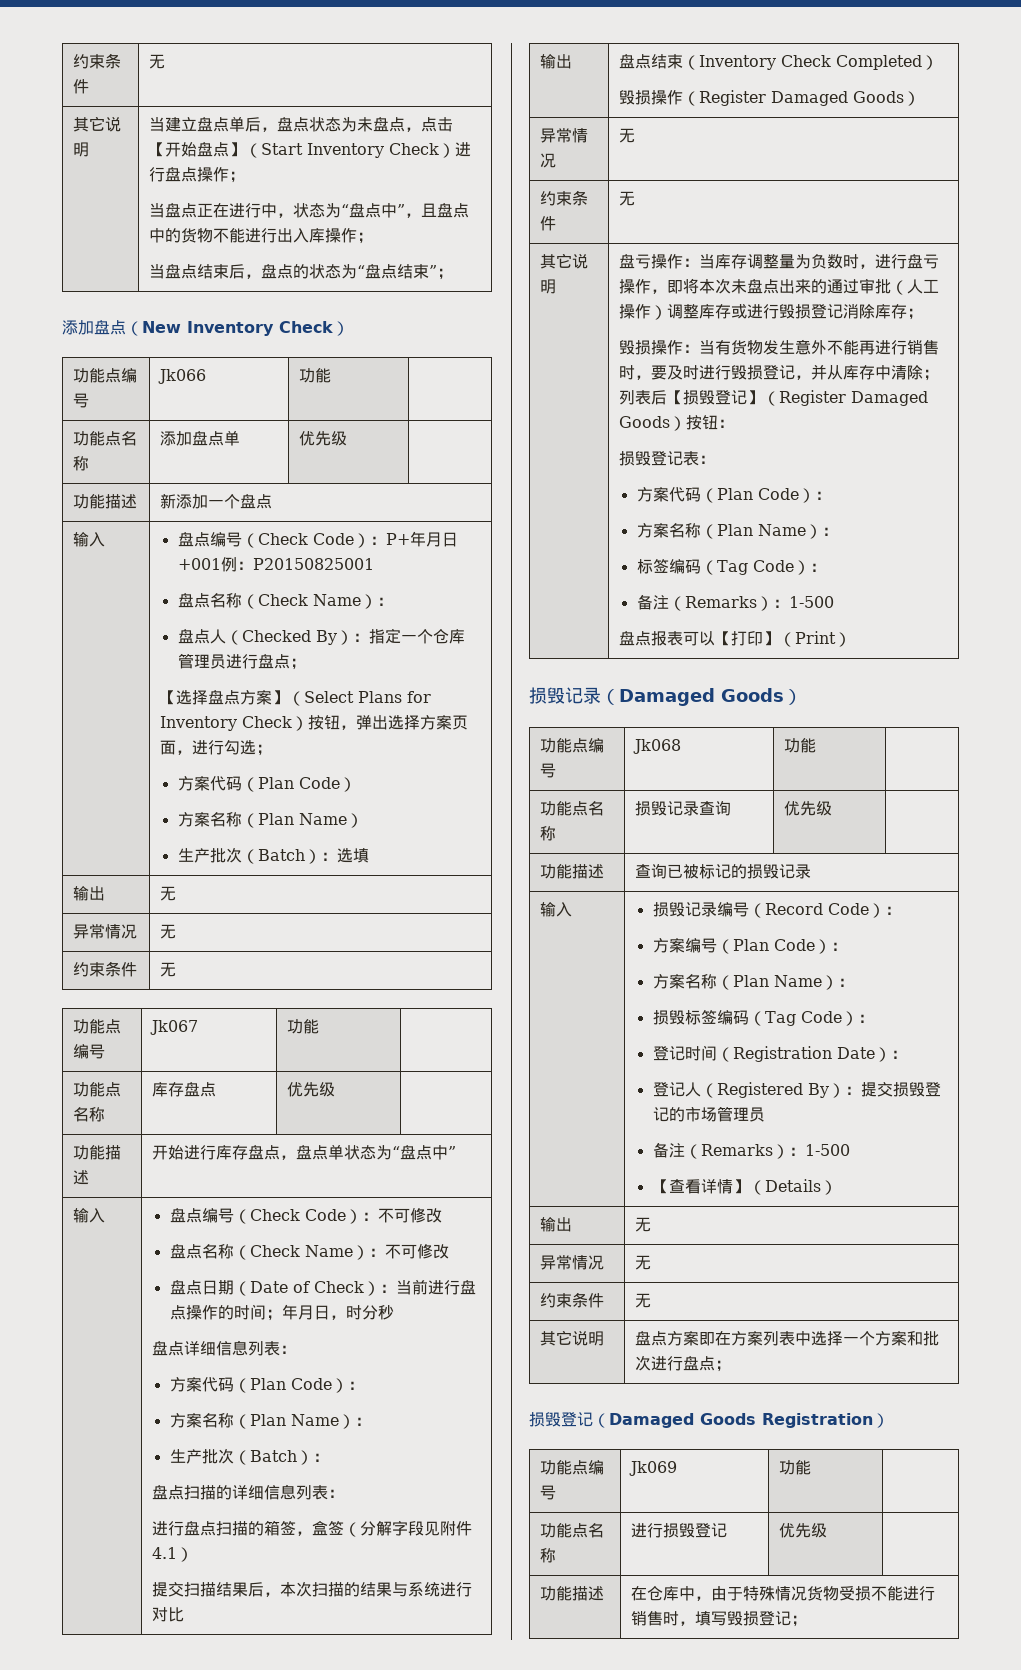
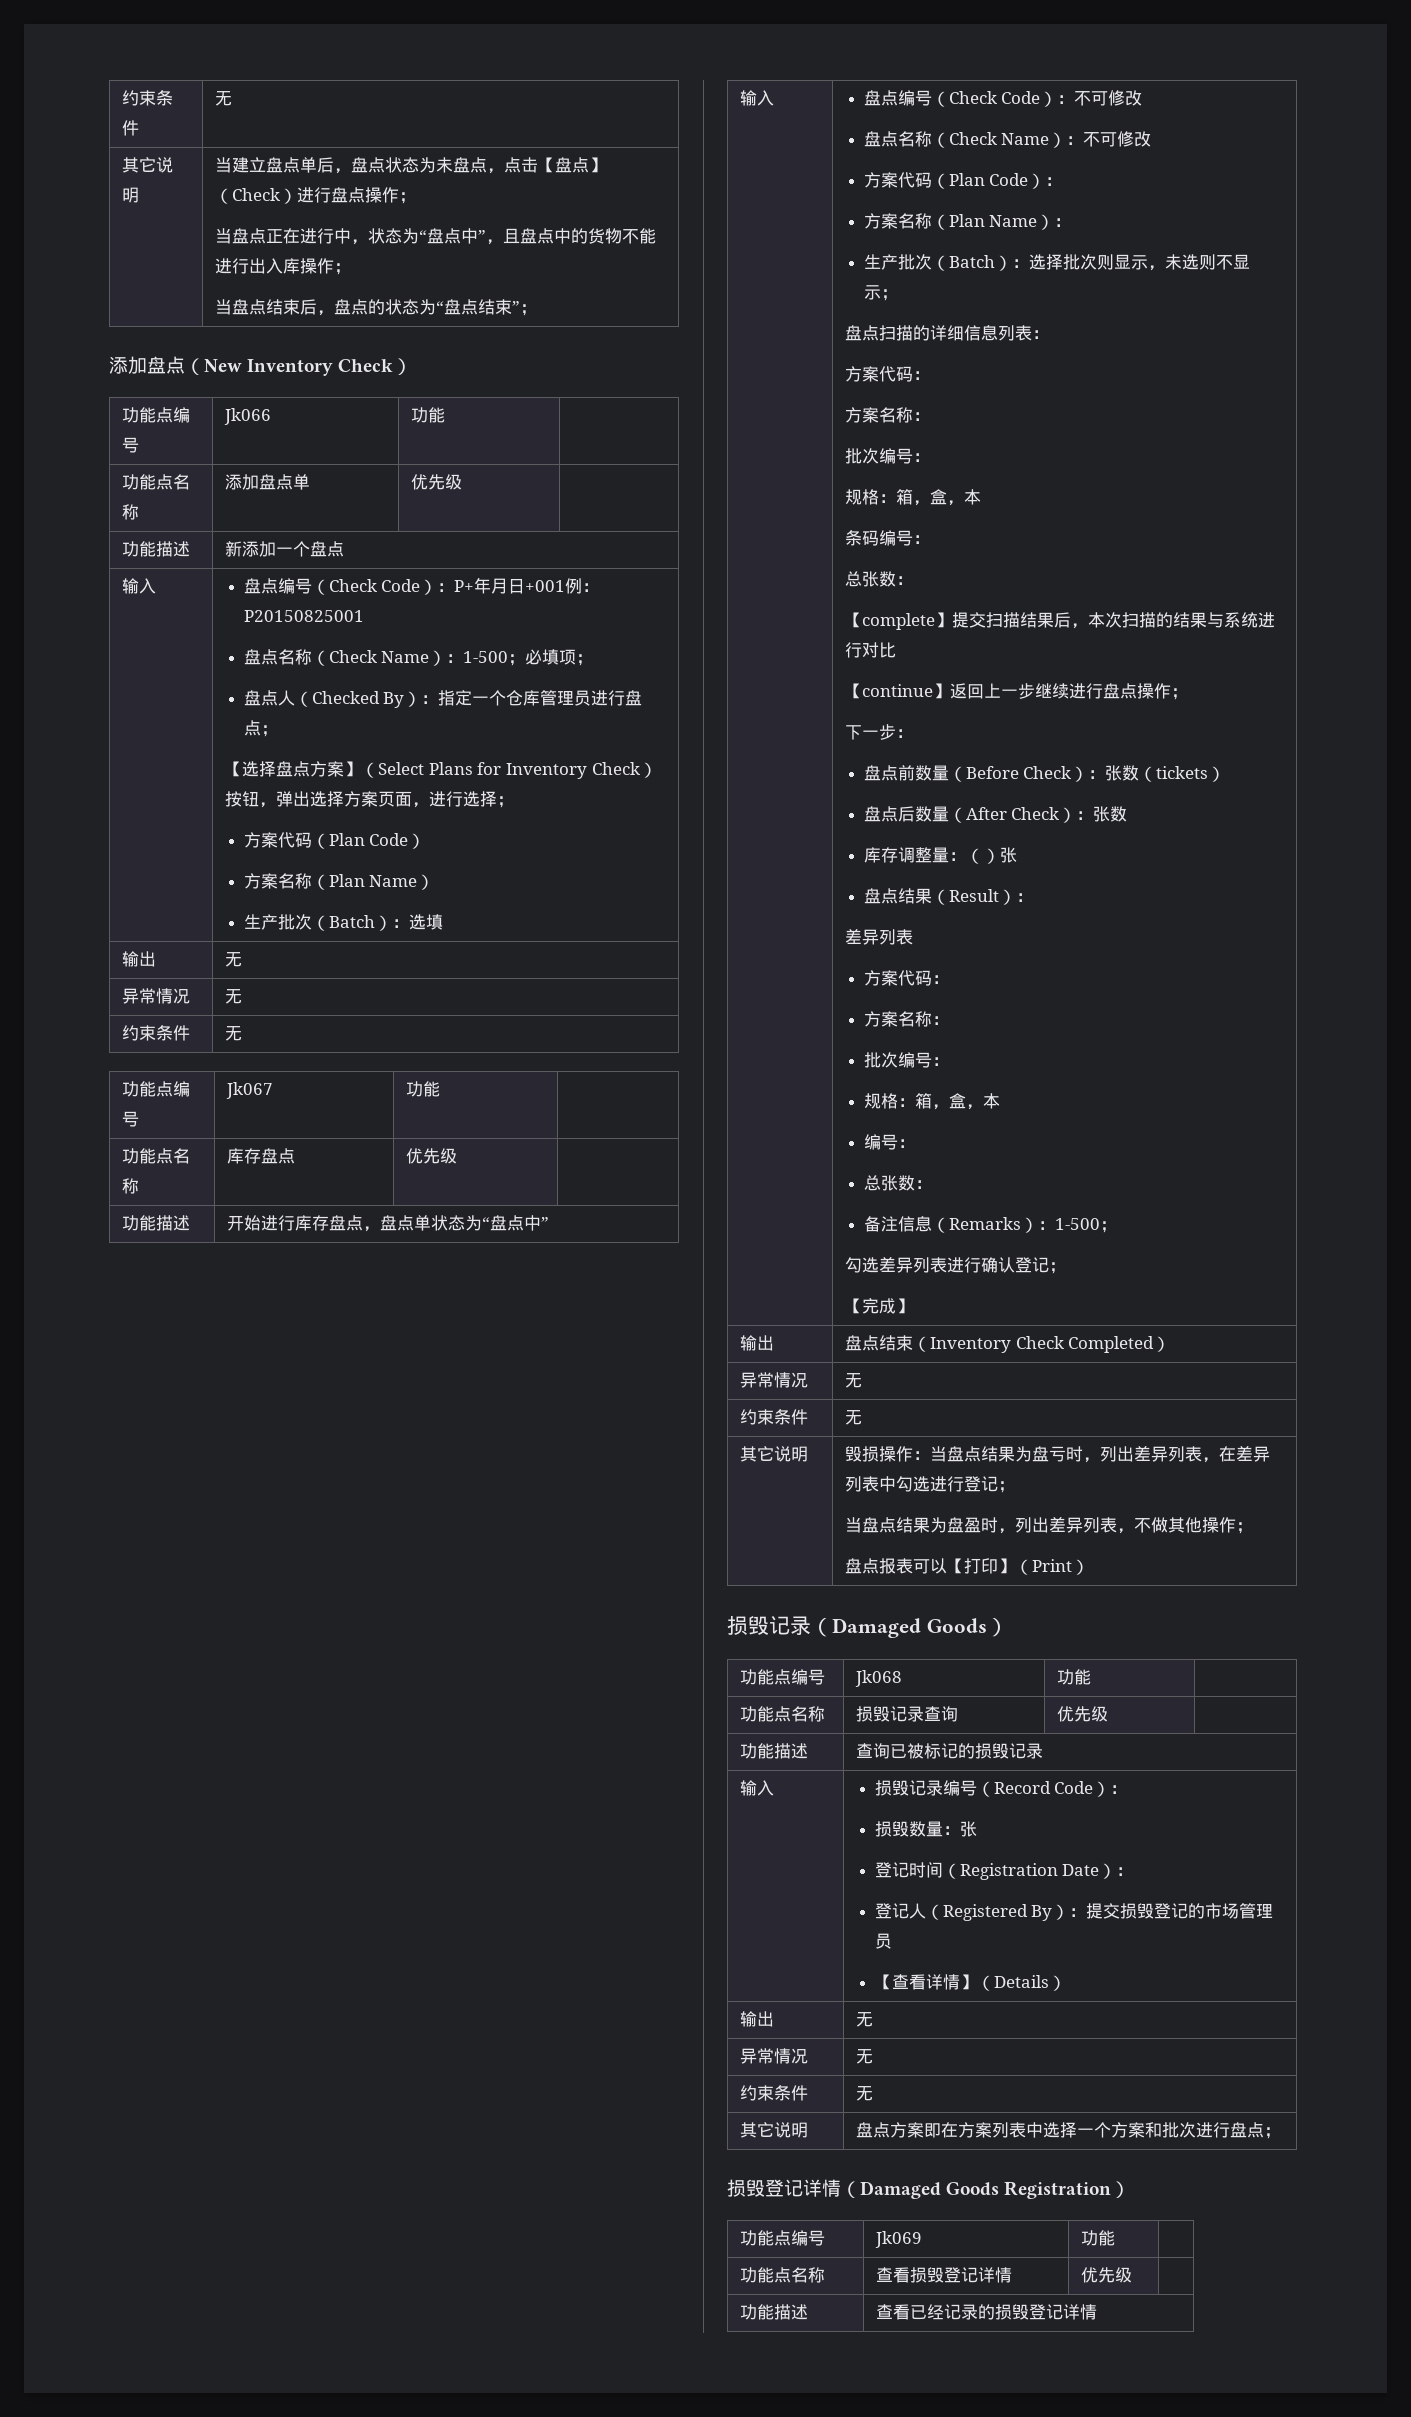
- 当建立盘点单后，盘点状态为未盘点，点击【开始盘点】（Start Inventory Check）进行盘点操作；
+ 当建立盘点单后，盘点状态为未盘点，点击【盘点】（Check）进行盘点操作；
  盘点编号（Check Code）：P+年月日+001例：P20150825001
- 盘点名称（Check Name）：
+ 盘点名称（Check Name）：1-500；必填项；
- 【选择盘点方案】（Select Plans for Inventory Check）按钮，弹出选择方案页面，进行勾选；
+ 【选择盘点方案】（Select Plans for Inventory Check）按钮，弹出选择方案页面，进行选择；
- 盘点日期（Date of Check）：当前进行盘点操作的时间；年月日，时分秒
- 盘点详细信息列表：
  方案代码（Plan Code）：
  方案名称（Plan Name）：
- 生产批次（Batch）：
+ 生产批次（Batch）：选择批次则显示，未选则不显示；
  盘点扫描的详细信息列表：
- 进行盘点扫描的箱签，盒签（分解字段见附件4.1）
- 提交扫描结果后，本次扫描的结果与系统进行对比
+ 方案代码：
+ 方案名称：
+ 批次编号：
+ 规格：箱，盒，本
+ 条码编号：
+ 总张数：
+ 【complete】提交扫描结果后，本次扫描的结果与系统进行对比
+ 【continue】返回上一步继续进行盘点操作；
+ 下一步：
+ 盘点前数量（Before Check）：张数（tickets）
+ 盘点后数量（After Check）：张数
+ 库存调整量：（）张
+ 盘点结果（Result）：
+ 差异列表
+ 方案代码：
+ 方案名称：
+ 批次编号：
+ 规格：箱，盒，本
+ 编号：
+ 总张数：
+ 备注信息（Remarks）：1-500；
+ 勾选差异列表进行确认登记；
+ 【完成】
  输出 | 盘点结束（Inventory Check Completed）
- 毁损操作（Register Damaged Goods）
  异常情况 | 无
  约束条件 | 无
- 其它说明 | 盘亏操作：当库存调整量为负数时，进行盘亏操作，即将本次未盘点出来的通过审批（人工操作）调整库存或进行毁损登记消除库存；
- 毁损操作：当有货物发生意外不能再进行销售时，要及时进行毁损登记，并从库存中清除；列表后【损毁登记】（Register Damaged Goods）按钮：
- 损毁登记表：
- 方案代码（Plan Code）：
- 方案名称（Plan Name）：
- 标签编码（Tag Code）：
- 备注（Remarks）：1-500
+ 其它说明 | 毁损操作：当盘点结果为盘亏时，列出差异列表，在差异列表中勾选进行登记；
+ 当盘点结果为盘盈时，列出差异列表，不做其他操作；
- 方案编号（Plan Code）：
- 方案名称（Plan Name）：
- 损毁标签编码（Tag Code）：
+ 损毁数量：张
  登记人（Registered By）：提交损毁登记的市场管理员
- 备注（Remarks）：1-500
- 损毁登记（Damaged Goods Registration）
+ 损毁登记详情（Damaged Goods Registration）
- 功能点名称 | 进行损毁登记 | 优先级 |
- 功能描述 | 在仓库中，由于特殊情况货物受损不能进行销售时，填写毁损登记；
+ 功能点名称 | 查看损毁登记详情 | 优先级 |
+ 功能描述 | 查看已经记录的损毁登记详情

